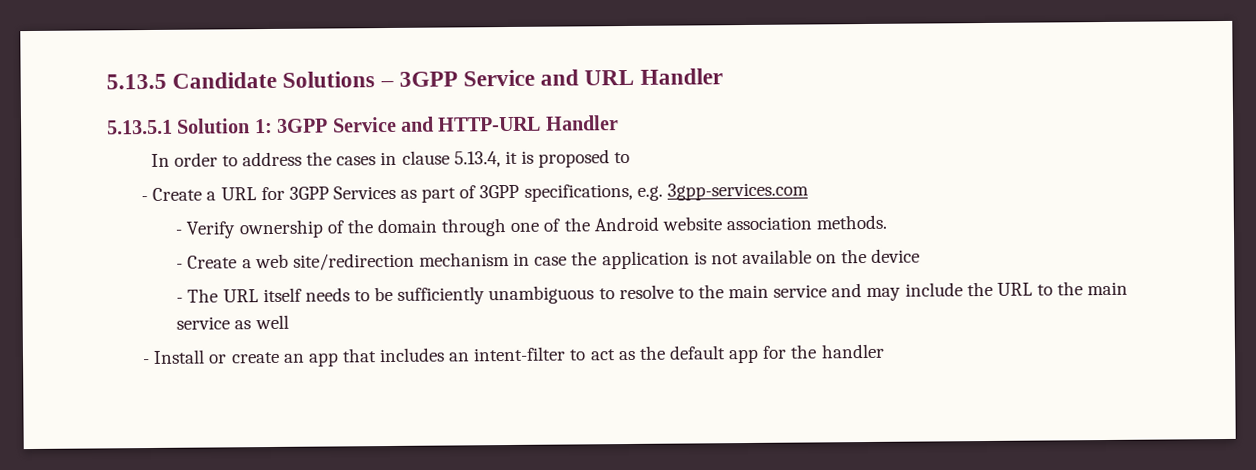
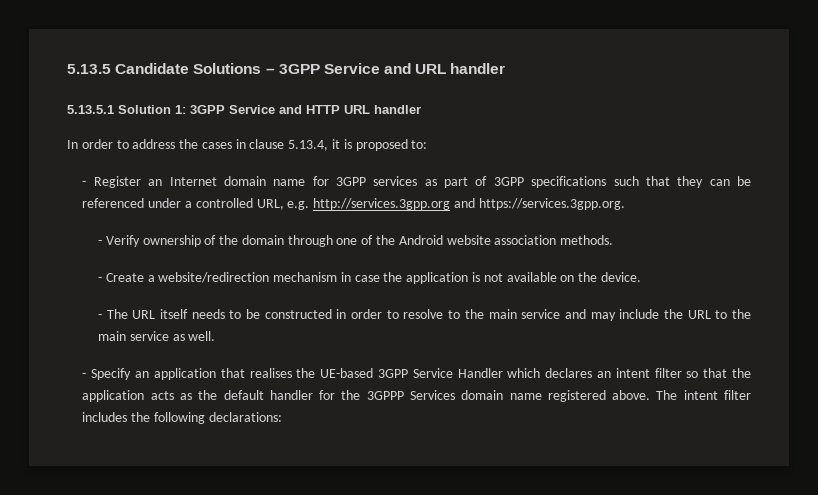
- 5.13.5 Candidate Solutions – 3GPP Service and URL Handler
+ 5.13.5 Candidate Solutions – 3GPP Service and URL handler
- 5.13.5.1 Solution 1: 3GPP Service and HTTP-URL Handler
+ 5.13.5.1 Solution 1: 3GPP Service and HTTP URL handler
- In order to address the cases in clause 5.13.4, it is proposed to
- - Create a URL for 3GPP Services as part of 3GPP specifications, e.g. 3gpp-services.com
+ In order to address the cases in clause 5.13.4, it is proposed to:
+ - Register an Internet domain name for 3GPP services as part of 3GPP specifications such that they can be referenced under a controlled URL, e.g. http://services.3gpp.org and https://services.3gpp.org.
- - Create a web site/redirection mechanism in case the application is not available on the device
+ - Create a website/redirection mechanism in case the application is not available on the device.
- - The URL itself needs to be sufficiently unambiguous to resolve to the main service and may include the URL to the main service as well
- - Install or create an app that includes an intent-filter to act as the default app for the handler
+ - The URL itself needs to be constructed in order to resolve to the main service and may include the URL to the main service as well.
+ - Specify an application that realises the UE-based 3GPP Service Handler which declares an intent filter so that the application acts as the default handler for the 3GPPP Services domain name registered above. The intent filter includes the following declarations:

